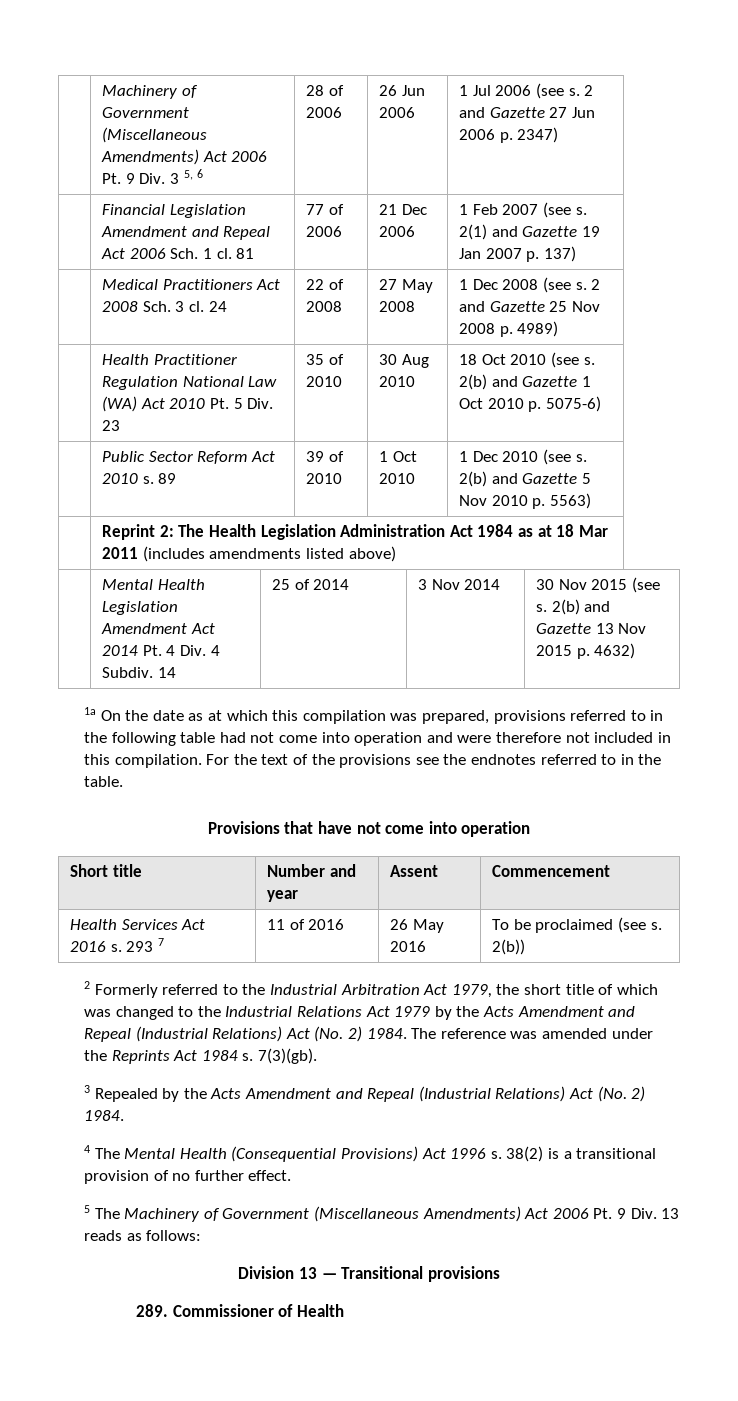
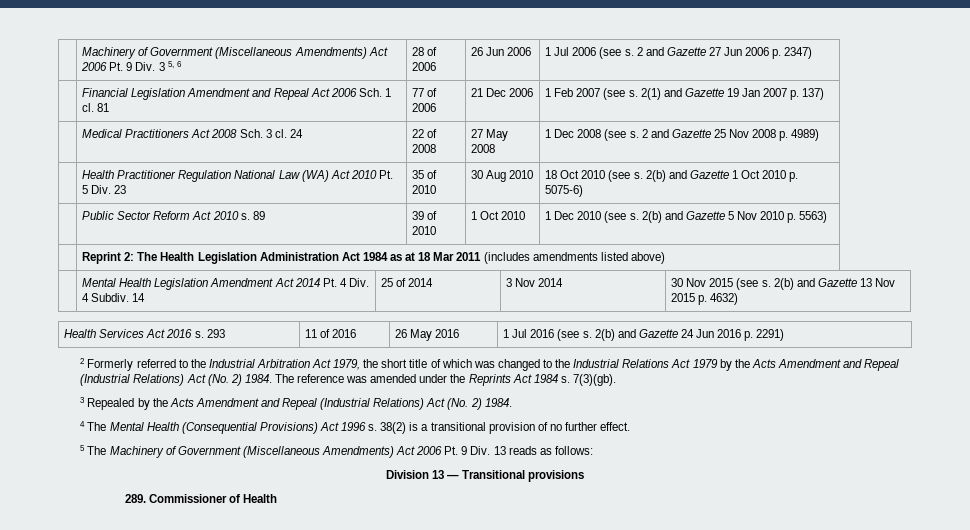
- 1a On the date as at which this compilation was prepared, provisions referred to in the following table had not come into operation and were therefore not included in this compilation. For the text of the provisions see the endnotes referred to in the table.
- Provisions that have not come into operation
- Short title | Number and year | Assent | Commencement
- Health Services Act 2016 s. 293 7 | 11 of 2016 | 26 May 2016 | To be proclaimed (see s. 2(b))
+ Health Services Act 2016 s. 293 | 11 of 2016 | 26 May 2016 | 1 Jul 2016 (see s. 2(b) and Gazette 24 Jun 2016 p. 2291)

